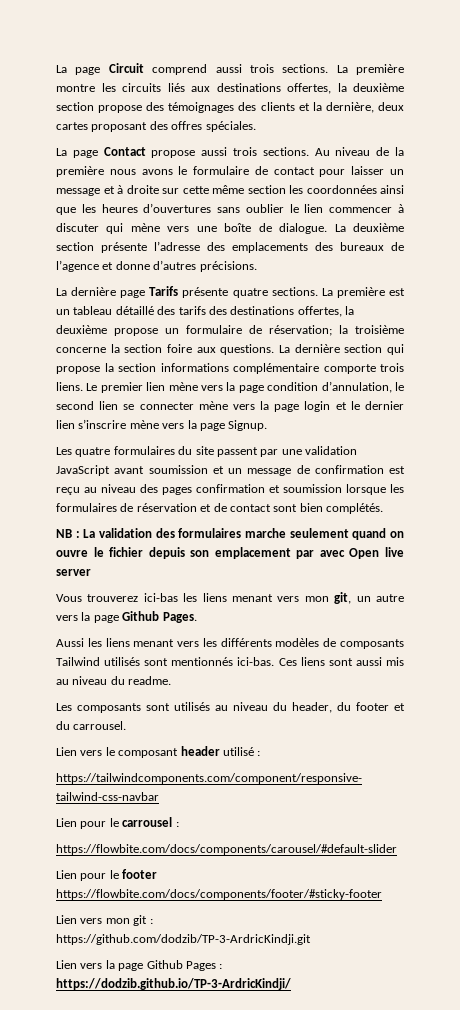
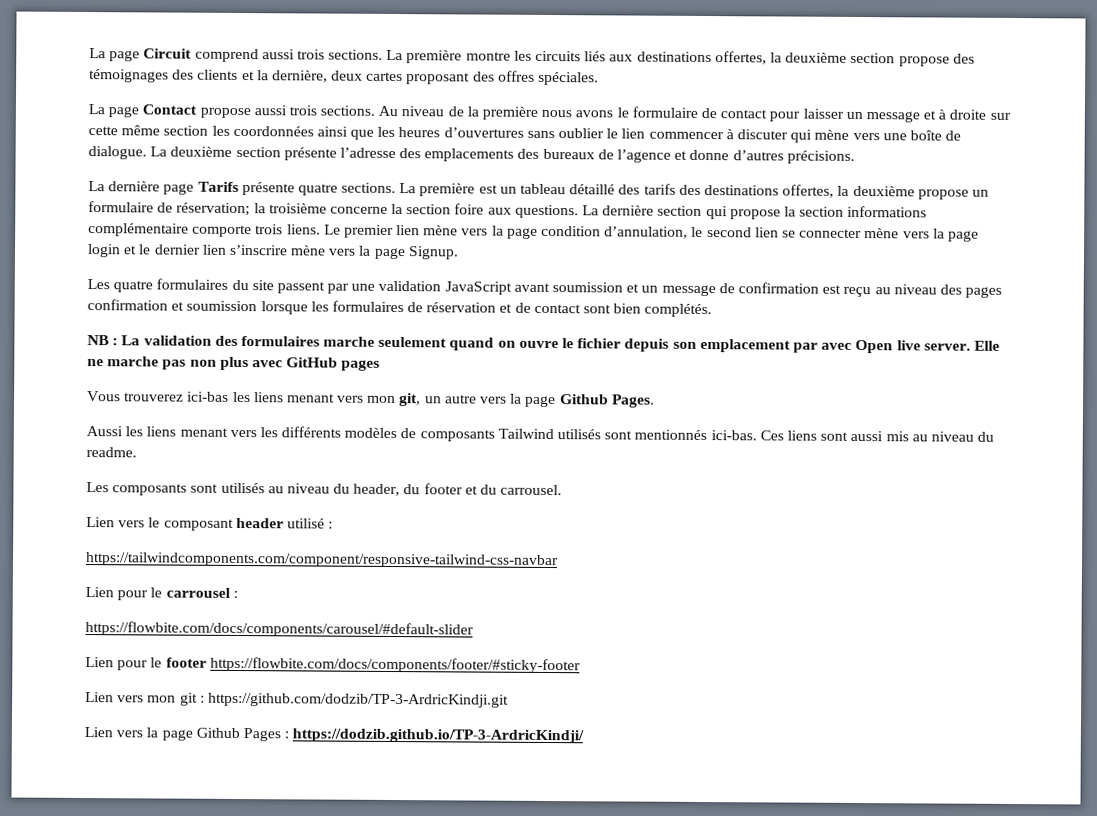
- NB : La validation des formulaires marche seulement quand on ouvre le fichier depuis son emplacement par avec Open live server
+ NB : La validation des formulaires marche seulement quand on ouvre le fichier depuis son emplacement par avec Open live server. Elle ne marche pas non plus avec GitHub pages

